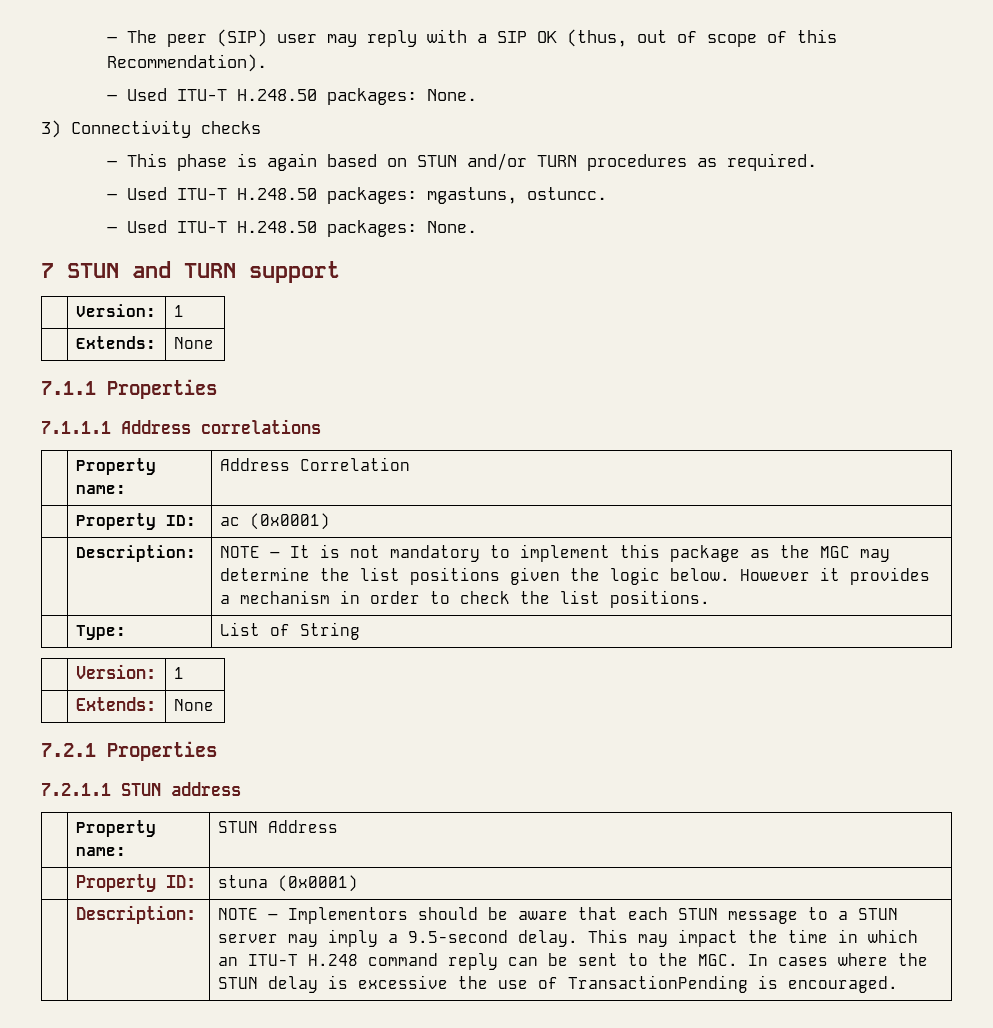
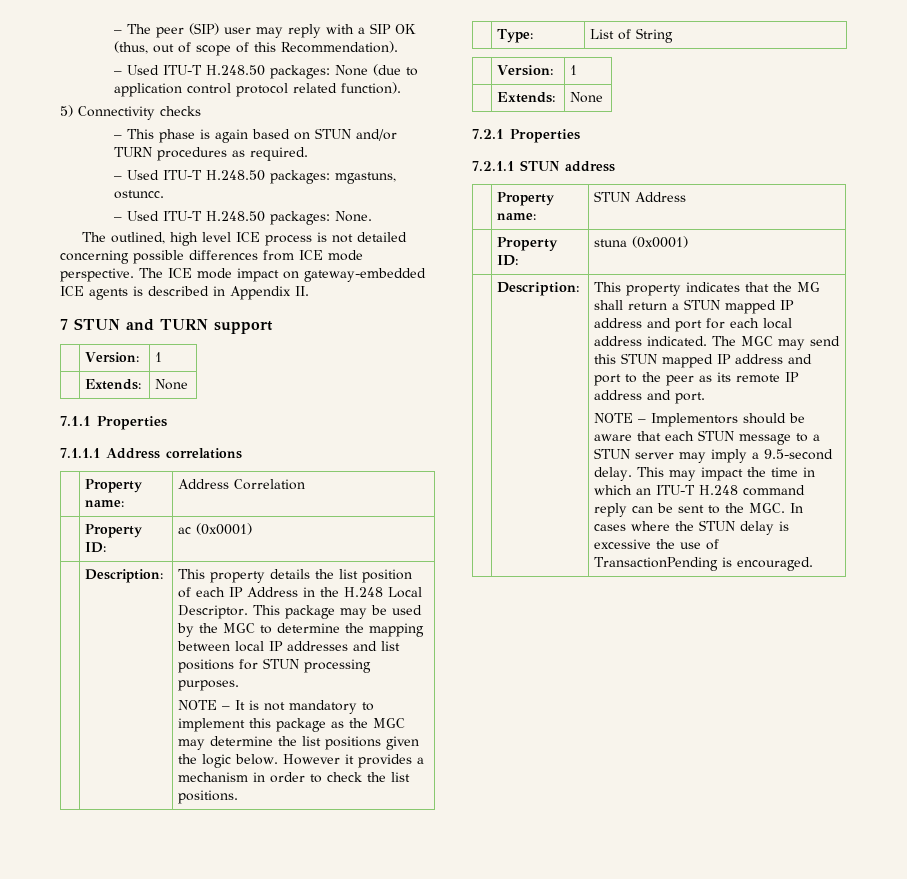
  – The peer (SIP) user may reply with a SIP OK (thus, out of scope of this Recommendation).
- – Used ITU-T H.248.50 packages: None.
- 3) Connectivity checks
+ – Used ITU-T H.248.50 packages: None (due to application control protocol related function).
+ 5) Connectivity checks
+ The outlined, high level ICE process is not detailed concerning possible differences from ICE mode perspective. The ICE mode impact on gateway-embedded ICE agents is described in Appendix II.
+ This property details the list position of each IP Address in the H.248 Local Descriptor. This package may be used by the MGC to determine the mapping between local IP addresses and list positions for STUN processing purposes.
+ This property indicates that the MG shall return a STUN mapped IP address and port for each local address indicated. The MGC may send this STUN mapped IP address and port to the peer as its remote IP address and port.

